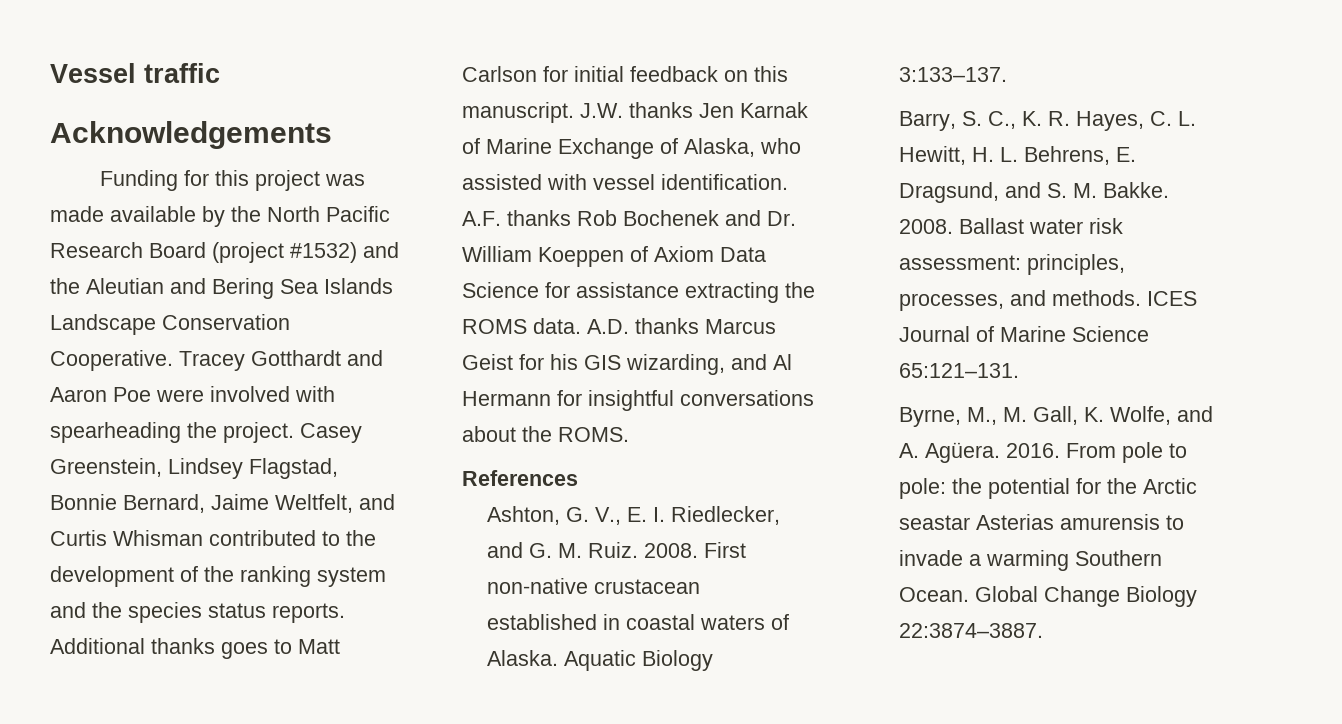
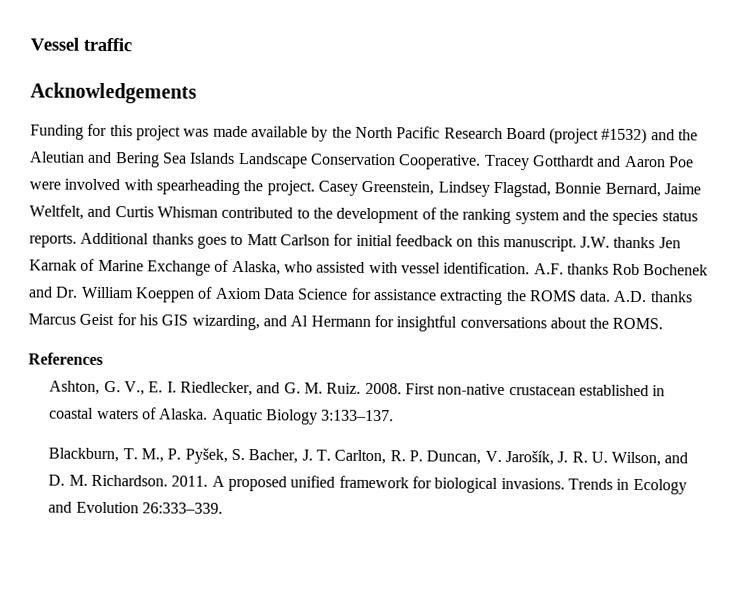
- Barry, S. C., K. R. Hayes, C. L. Hewitt, H. L. Behrens, E. Dragsund, and S. M. Bakke. 2008. Ballast water risk assessment: principles, processes, and methods. ICES Journal of Marine Science 65:121–131.
- Byrne, M., M. Gall, K. Wolfe, and A. Agüera. 2016. From pole to pole: the potential for the Arctic seastar Asterias amurensis to invade a warming Southern Ocean. Global Change Biology 22:3874–3887.
+ Blackburn, T. M., P. Pyšek, S. Bacher, J. T. Carlton, R. P. Duncan, V. Jarošík, J. R. U. Wilson, and D. M. Richardson. 2011. A proposed unified framework for biological invasions. Trends in Ecology and Evolution 26:333–339.

